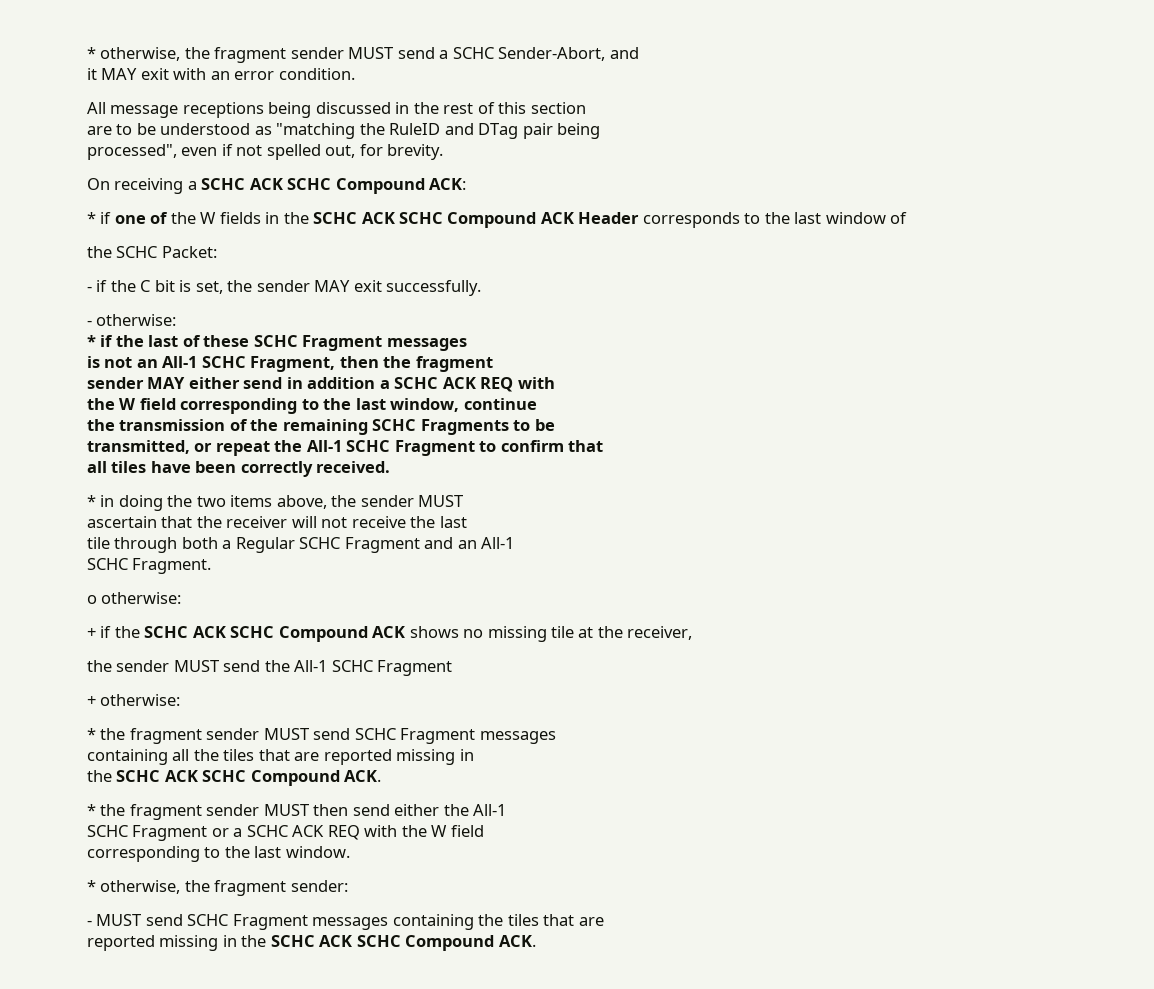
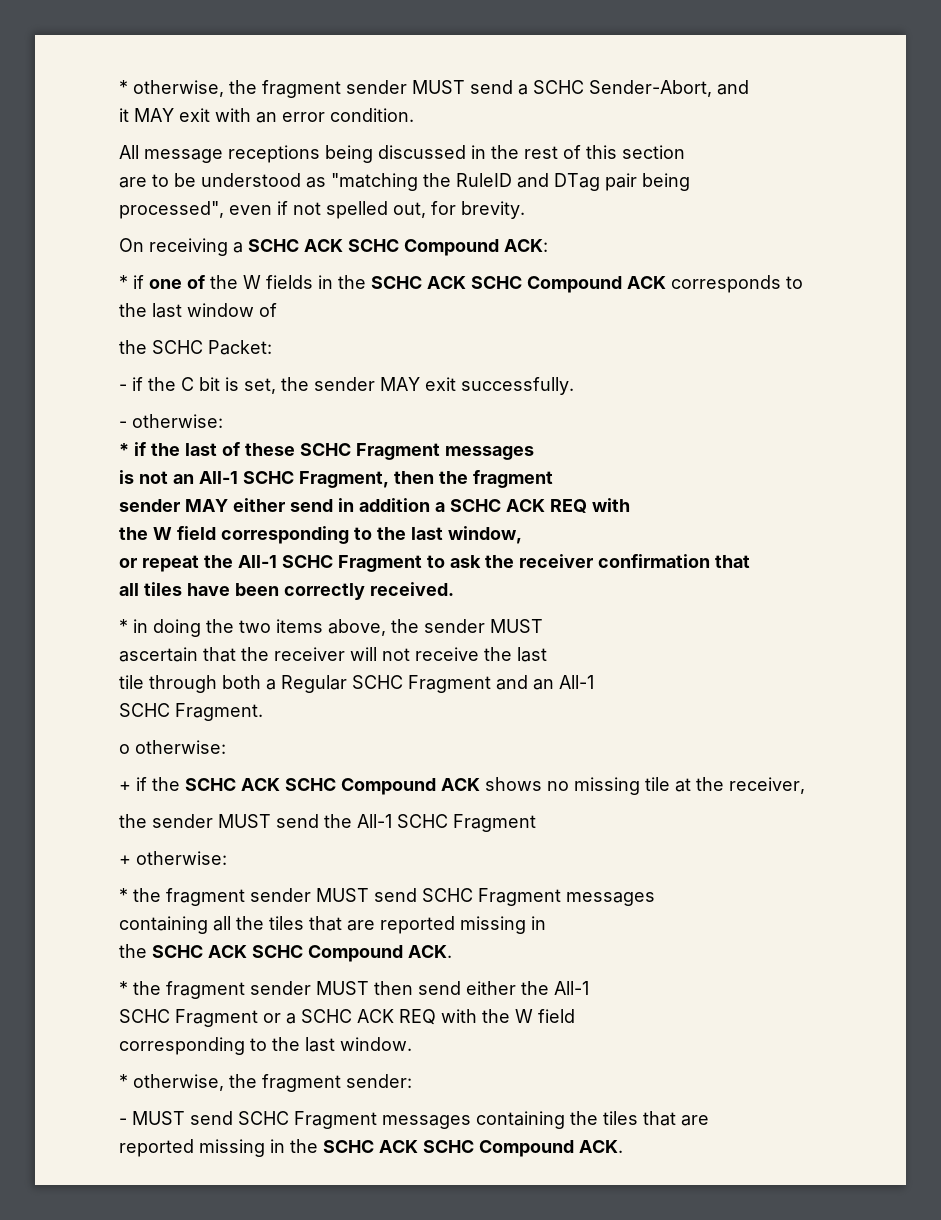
- * if one of the W fields in the SCHC ACK SCHC Compound ACK Header corresponds to the last window of
+ * if one of the W fields in the SCHC ACK SCHC Compound ACK corresponds to the last window of
- the W field corresponding to the last window, continue
- the transmission of the remaining SCHC Fragments to be
- transmitted, or repeat the All-1 SCHC Fragment to confirm that
+ the W field corresponding to the last window,
+ or repeat the All-1 SCHC Fragment to ask the receiver confirmation that

